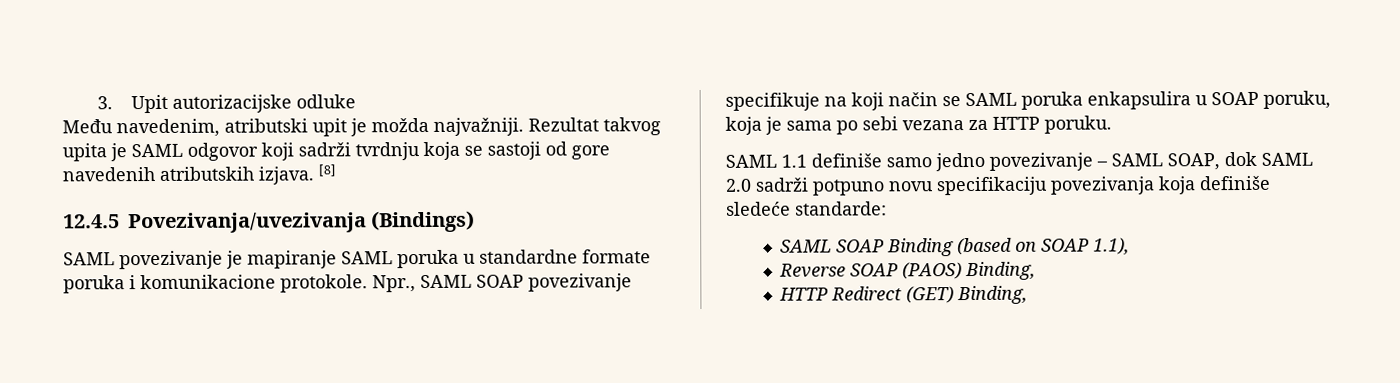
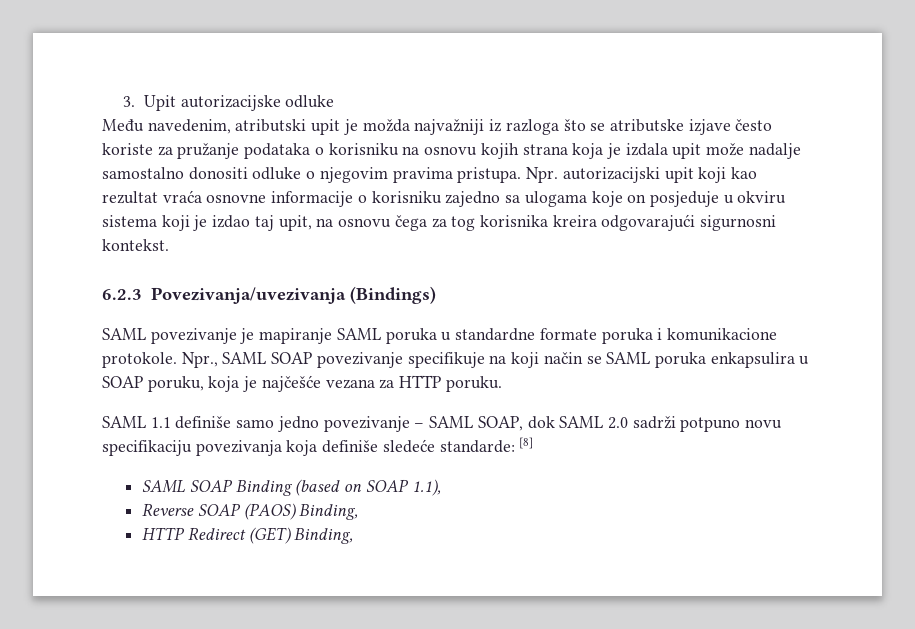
- Među navedenim, atributski upit je možda najvažniji. Rezultat takvog upita je SAML odgovor koji sadrži tvrdnju koja se sastoji od gore navedenih atributskih izjava. [8]
- 12.4.5 Povezivanja/uvezivanja (Bindings)
+ Među navedenim, atributski upit je možda najvažniji iz razloga što se atributske izjave često koriste za pružanje podataka o korisniku na osnovu kojih strana koja je izdala upit može nadalje samostalno donositi odluke o njegovim pravima pristupa. Npr. autorizacijski upit koji kao rezultat vraća osnovne informacije o korisniku zajedno sa ulogama koje on posjeduje u okviru sistema koji je izdao taj upit, na osnovu čega za tog korisnika kreira odgovarajući sigurnosni kontekst.
+ 6.2.3 Povezivanja/uvezivanja (Bindings)
- Npr., SAML SOAP povezivanje specifikuje na koji način se SAML poruka enkapsulira u SOAP poruku, koja je sama po sebi vezana za HTTP poruku.
+ Npr., SAML SOAP povezivanje specifikuje na koji način se SAML poruka enkapsulira u SOAP poruku, koja je najčešće vezana za HTTP poruku.
- SAML 1.1 definiše samo jedno povezivanje – SAML SOAP, dok SAML 2.0 sadrži potpuno novu specifikaciju povezivanja koja definiše sledeće standarde:
+ SAML 1.1 definiše samo jedno povezivanje – SAML SOAP, dok SAML 2.0 sadrži potpuno novu specifikaciju povezivanja koja definiše sledeće standarde: [8]

